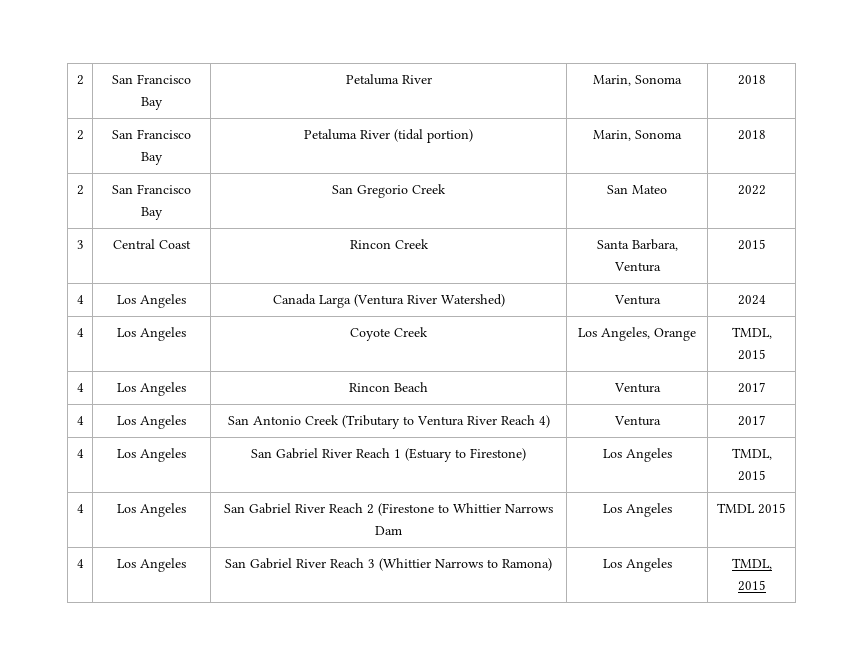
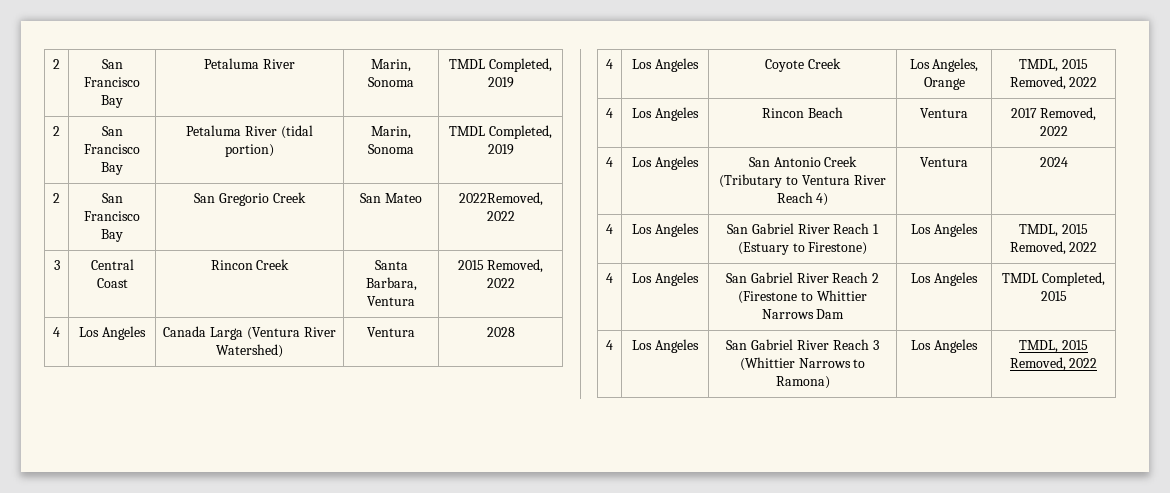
- 2 | San Francisco Bay | Petaluma River | Marin, Sonoma | 2018
+ 2 | San Francisco Bay | Petaluma River | Marin, Sonoma | TMDL Completed, 2019
- 2 | San Francisco Bay | Petaluma River (tidal portion) | Marin, Sonoma | 2018
+ 2 | San Francisco Bay | Petaluma River (tidal portion) | Marin, Sonoma | TMDL Completed, 2019
- 2 | San Francisco Bay | San Gregorio Creek | San Mateo | 2022
+ 2 | San Francisco Bay | San Gregorio Creek | San Mateo | 2022Removed, 2022
- 3 | Central Coast | Rincon Creek | Santa Barbara, Ventura | 2015
+ 3 | Central Coast | Rincon Creek | Santa Barbara, Ventura | 2015 Removed, 2022
- 4 | Los Angeles | Canada Larga (Ventura River Watershed) | Ventura | 2024
+ 4 | Los Angeles | Canada Larga (Ventura River Watershed) | Ventura | 2028
- 4 | Los Angeles | Coyote Creek | Los Angeles, Orange | TMDL, 2015
+ 4 | Los Angeles | Coyote Creek | Los Angeles, Orange | TMDL, 2015 Removed, 2022
- 4 | Los Angeles | Rincon Beach | Ventura | 2017
+ 4 | Los Angeles | Rincon Beach | Ventura | 2017 Removed, 2022
- 4 | Los Angeles | San Antonio Creek (Tributary to Ventura River Reach 4) | Ventura | 2017
+ 4 | Los Angeles | San Antonio Creek (Tributary to Ventura River Reach 4) | Ventura | 2024
- 4 | Los Angeles | San Gabriel River Reach 1 (Estuary to Firestone) | Los Angeles | TMDL, 2015
+ 4 | Los Angeles | San Gabriel River Reach 1 (Estuary to Firestone) | Los Angeles | TMDL, 2015 Removed, 2022
- 4 | Los Angeles | San Gabriel River Reach 2 (Firestone to Whittier Narrows Dam | Los Angeles | TMDL 2015
+ 4 | Los Angeles | San Gabriel River Reach 2 (Firestone to Whittier Narrows Dam | Los Angeles | TMDL Completed, 2015
- 4 | Los Angeles | San Gabriel River Reach 3 (Whittier Narrows to Ramona) | Los Angeles | TMDL, 2015
+ 4 | Los Angeles | San Gabriel River Reach 3 (Whittier Narrows to Ramona) | Los Angeles | TMDL, 2015 Removed, 2022

